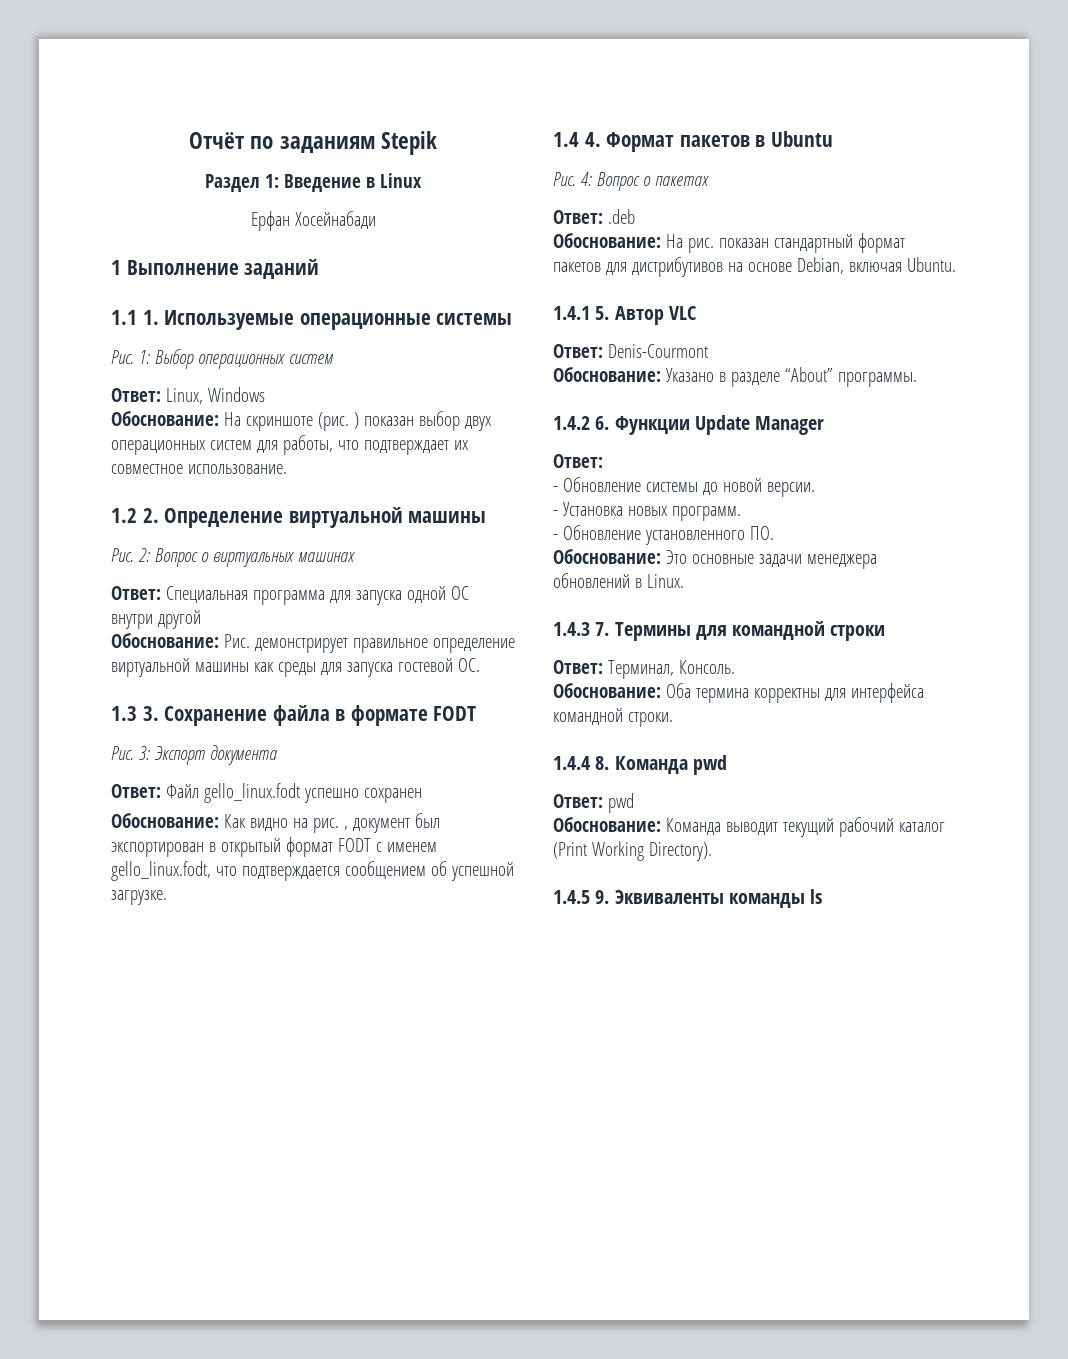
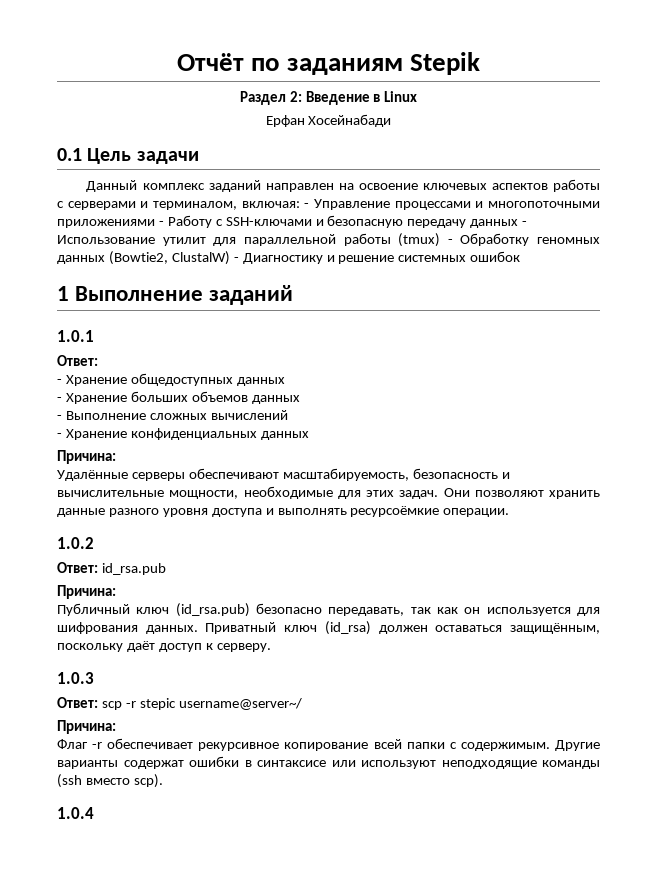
- Раздел 1: Введение в Linux
+ Раздел 2: Введение в Linux
+ 0.1 Цель задачи
+ Данный комплекс заданий направлен на освоение ключевых аспектов работы с серверами и терминалом, включая: - Управление процессами и многопоточными приложениями - Работу с SSH-ключами и безопасную передачу данных - Использование утилит для параллельной работы (tmux) - Обработку геномных данных (Bowtie2, ClustalW) - Диагностику и решение системных ошибок
  1 Выполнение заданий
- 1.1 1. Используемые операционные системы
- Рис. 1: Выбор операционных систем
- Ответ: Linux, Windows
- Обоснование: На скриншоте (рис. ) показан выбор двух операционных систем для работы, что подтверждает их совместное использование.
- 1.2 2. Определение виртуальной машины
- Рис. 2: Вопрос о виртуальных машинах
- Ответ: Специальная программа для запуска одной ОС внутри другой
- Обоснование: Рис. демонстрирует правильное определение виртуальной машины как среды для запуска гостевой ОС.
- 1.3 3. Сохранение файла в формате FODT
- Рис. 3: Экспорт документа
- Ответ: Файл gello_linux.fodt успешно сохранен
- Обоснование: Как видно на рис. , документ был экспортирован в открытый формат FODT с именем gello_linux.fodt, что подтверждается сообщением об успешной загрузке.
- 1.4 4. Формат пакетов в Ubuntu
- Рис. 4: Вопрос о пакетах
- Ответ: .deb
- Обоснование: На рис. показан стандартный формат пакетов для дистрибутивов на основе Debian, включая Ubuntu.
- 1.4.1 5. Автор VLC
- Ответ: Denis-Courmont
- Обоснование: Указано в разделе “About” программы.
- 1.4.2 6. Функции Update Manager
+ 1.0.1
  Ответ:
- - Обновление системы до новой версии.
- - Установка новых программ.
- - Обновление установленного ПО.
- Обоснование: Это основные задачи менеджера обновлений в Linux.
- 1.4.3 7. Термины для командной строки
- Ответ: Терминал, Консоль.
- Обоснование: Оба термина корректны для интерфейса командной строки.
- 1.4.4 8. Команда pwd
- Ответ: pwd
- Обоснование: Команда выводит текущий рабочий каталог (Print Working Directory).
- 1.4.5 9. Эквиваленты команды ls
+ - Хранение общедоступных данных
+ - Хранение больших объемов данных
+ - Выполнение сложных вычислений
+ - Хранение конфиденциальных данных
+ Причина:
+ Удалённые серверы обеспечивают масштабируемость, безопасность и вычислительные мощности, необходимые для этих задач. Они позволяют хранить данные разного уровня доступа и выполнять ресурсоёмкие операции.
+ 1.0.2
+ Ответ: id_rsa.pub
+ Причина:
+ Публичный ключ (id_rsa.pub) безопасно передавать, так как он используется для шифрования данных. Приватный ключ (id_rsa) должен оставаться защищённым, поскольку даёт доступ к серверу.
+ 1.0.3
+ Ответ: scp -r stepic username@server~/
+ Причина:
+ Флаг -r обеспечивает рекурсивное копирование всей папки с содержимым. Другие варианты содержат ошибки в синтаксисе или используют неподходящие команды (ssh вместо scp).
+ 1.0.4

